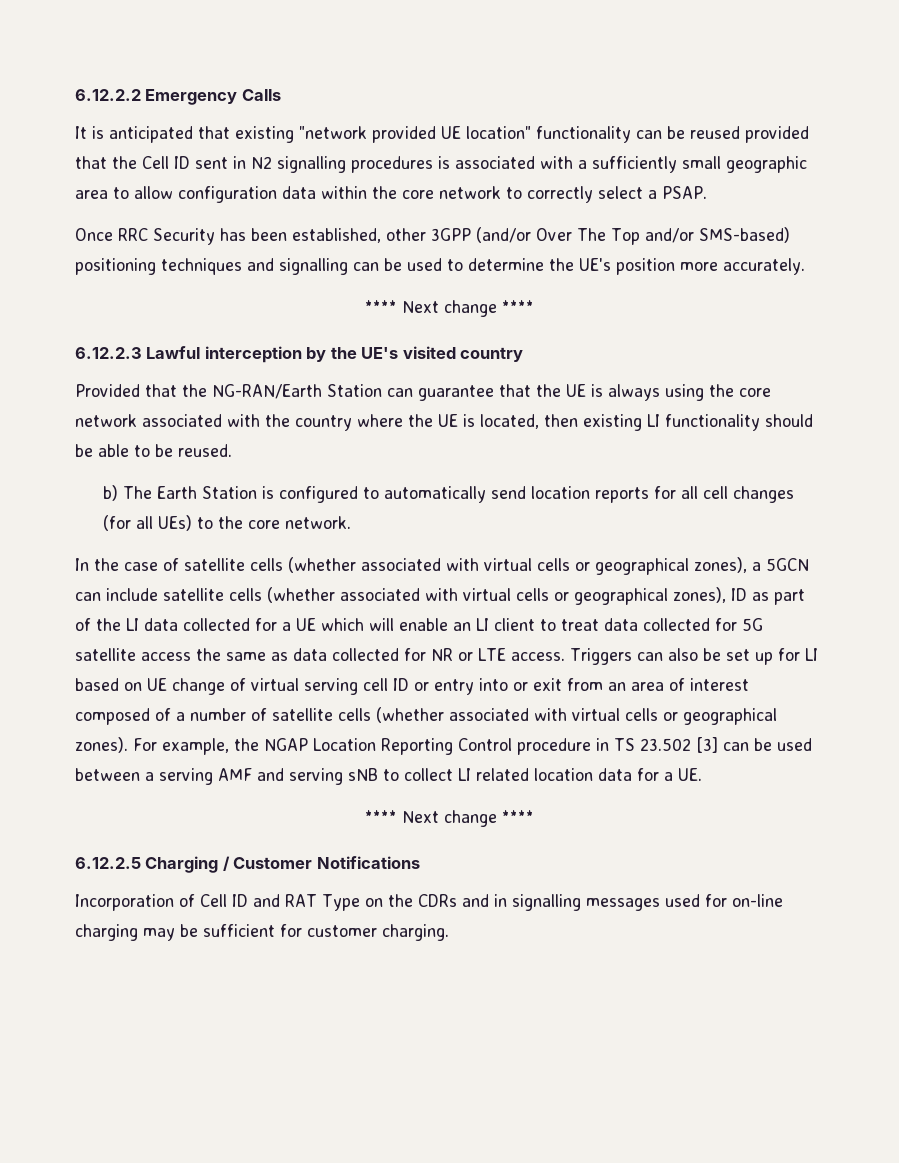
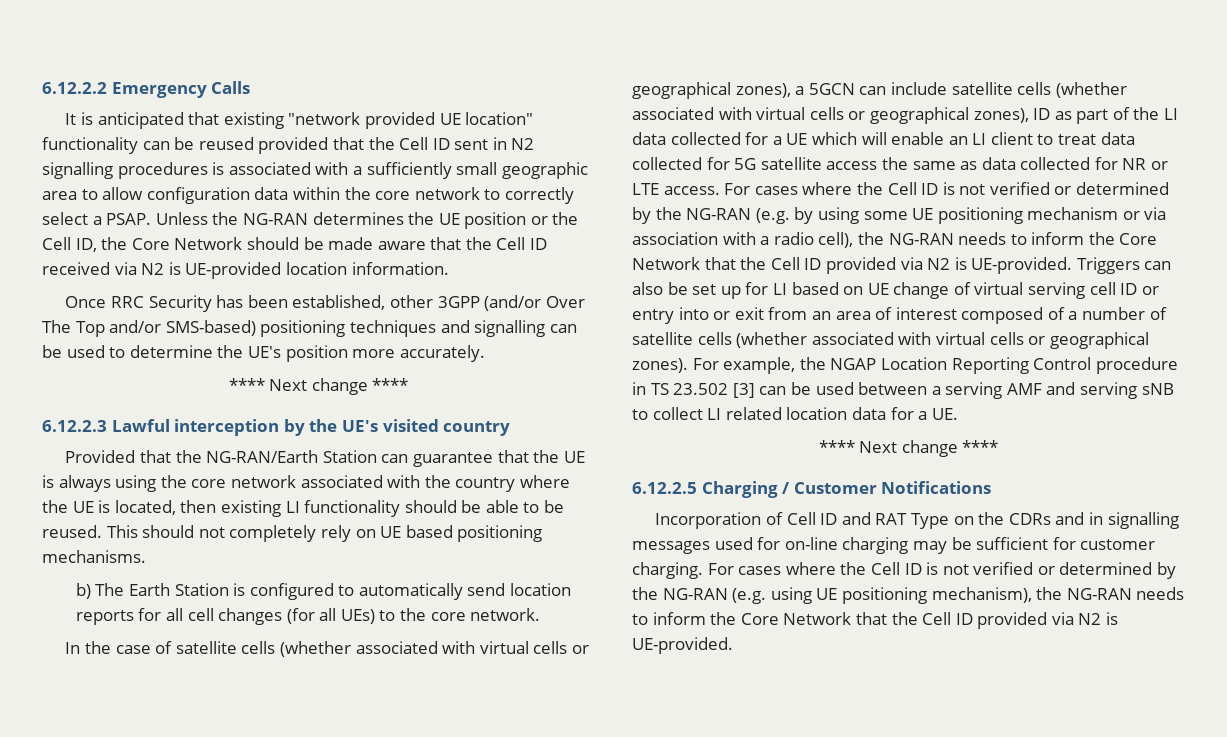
+ Unless the NG-RAN determines the UE position or the Cell ID, the Core Network should be made aware that the Cell ID received via N2 is UE-provided location information.
+ This should not completely rely on UE based positioning mechanisms.
+ For cases where the Cell ID is not verified or determined by the NG-RAN (e.g. by using some UE positioning mechanism or via association with a radio cell), the NG-RAN needs to inform the Core Network that the Cell ID provided via N2 is UE-provided.
+ For cases where the Cell ID is not verified or determined by the NG-RAN (e.g. using UE positioning mechanism), the NG-RAN needs to inform the Core Network that the Cell ID provided via N2 is UE-provided.

